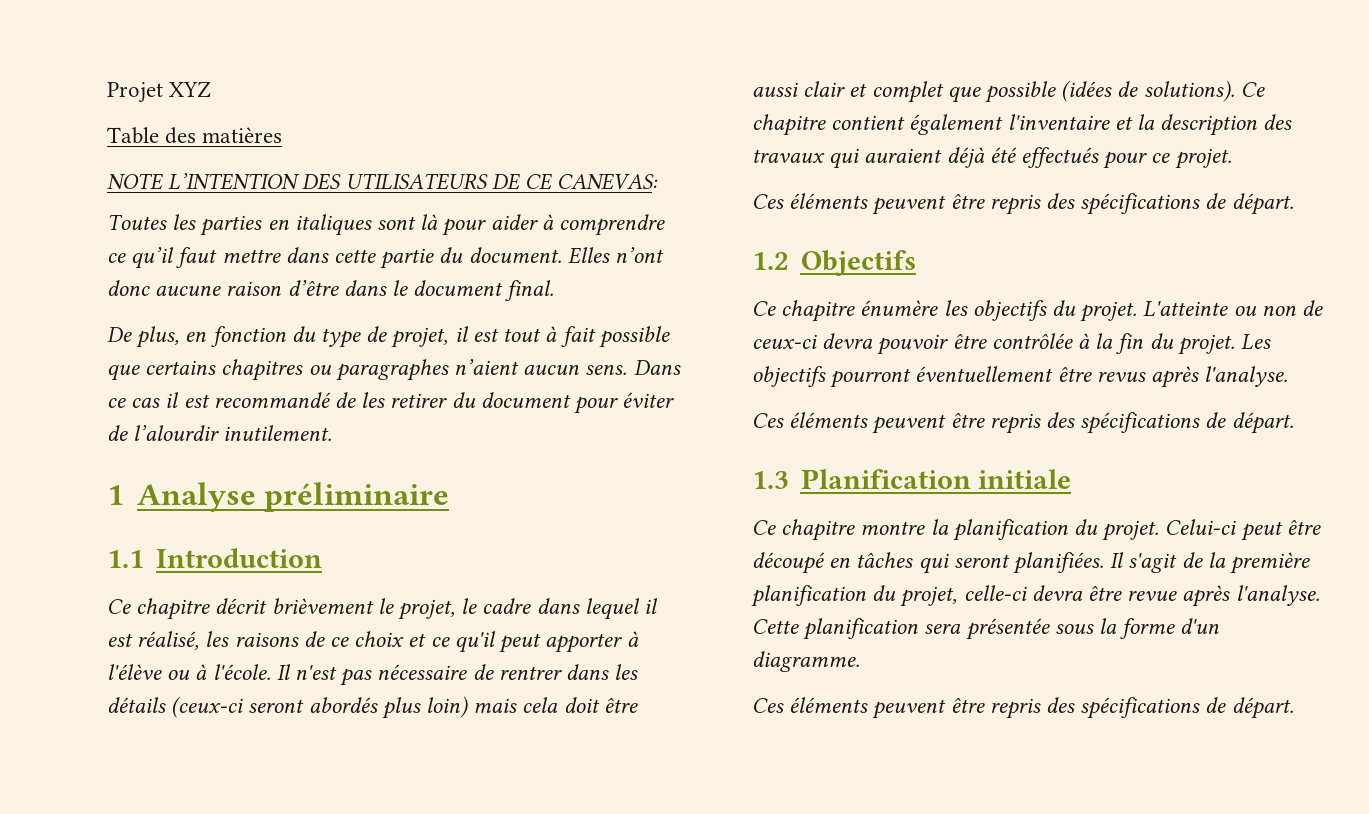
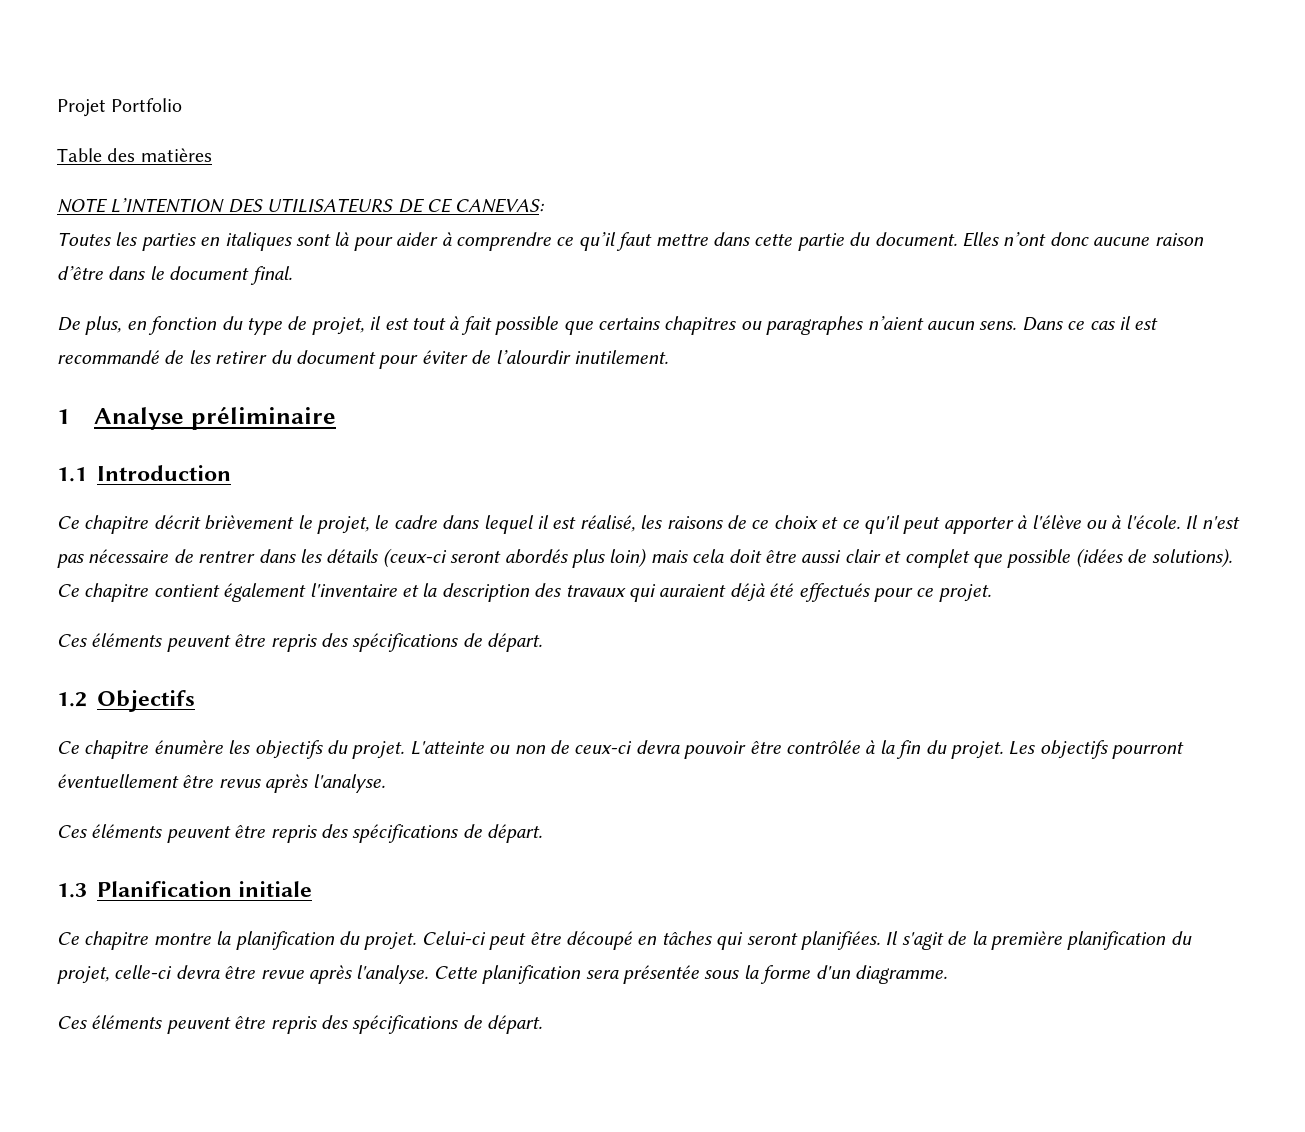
- Projet XYZ
+ Projet Portfolio

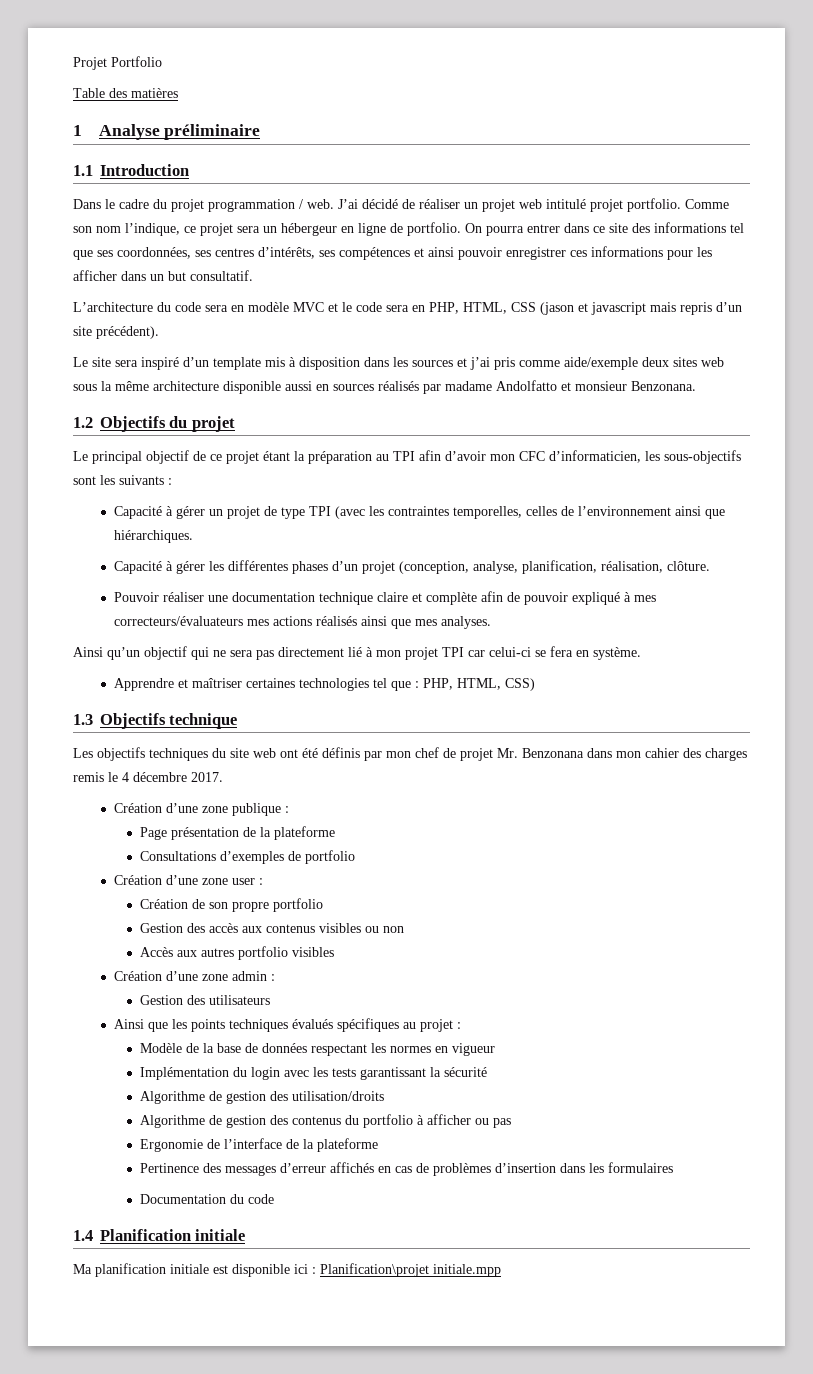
- NOTE L’INTENTION DES UTILISATEURS DE CE CANEVAS:
- Toutes les parties en italiques sont là pour aider à comprendre ce qu’il faut mettre dans cette partie du document. Elles n’ont donc aucune raison d’être dans le document final.
- De plus, en fonction du type de projet, il est tout à fait possible que certains chapitres ou paragraphes n’aient aucun sens. Dans ce cas il est recommandé de les retirer du document pour éviter de l’alourdir inutilement.
- Ce chapitre décrit brièvement le projet, le cadre dans lequel il est réalisé, les raisons de ce choix et ce qu'il peut apporter à l'élève ou à l'école. Il n'est pas nécessaire de rentrer dans les détails (ceux-ci seront abordés plus loin) mais cela doit être aussi clair et complet que possible (idées de solutions). Ce chapitre contient également l'inventaire et la description des travaux qui auraient déjà été effectués pour ce projet.
- Ces éléments peuvent être repris des spécifications de départ.
- 1.2 Objectifs
- Ce chapitre énumère les objectifs du projet. L'atteinte ou non de ceux-ci devra pouvoir être contrôlée à la fin du projet. Les objectifs pourront éventuellement être revus après l'analyse.
- Ces éléments peuvent être repris des spécifications de départ.
- 1.3 Planification initiale
- Ce chapitre montre la planification du projet. Celui-ci peut être découpé en tâches qui seront planifiées. Il s'agit de la première planification du projet, celle-ci devra être revue après l'analyse. Cette planification sera présentée sous la forme d'un diagramme.
- Ces éléments peuvent être repris des spécifications de départ.
+ Dans le cadre du projet programmation / web. J’ai décidé de réaliser un projet web intitulé projet portfolio. Comme son nom l’indique, ce projet sera un hébergeur en ligne de portfolio. On pourra entrer dans ce site des informations tel que ses coordonnées, ses centres d’intérêts, ses compétences et ainsi pouvoir enregistrer ces informations pour les afficher dans un but consultatif.
+ L’architecture du code sera en modèle MVC et le code sera en PHP, HTML, CSS (jason et javascript mais repris d’un site précédent).
+ Le site sera inspiré d’un template mis à disposition dans les sources et j’ai pris comme aide/exemple deux sites web sous la même architecture disponible aussi en sources réalisés par madame Andolfatto et monsieur Benzonana.
+ 1.2 Objectifs du projet
+ Le principal objectif de ce projet étant la préparation au TPI afin d’avoir mon CFC d’informaticien, les sous-objectifs sont les suivants :
+ Capacité à gérer un projet de type TPI (avec les contraintes temporelles, celles de l’environnement ainsi que hiérarchiques.
+ Capacité à gérer les différentes phases d’un projet (conception, analyse, planification, réalisation, clôture.
+ Pouvoir réaliser une documentation technique claire et complète afin de pouvoir expliqué à mes correcteurs/évaluateurs mes actions réalisés ainsi que mes analyses.
+ Ainsi qu’un objectif qui ne sera pas directement lié à mon projet TPI car celui-ci se fera en système.
+ Apprendre et maîtriser certaines technologies tel que : PHP, HTML, CSS)
+ 1.3 Objectifs technique
+ Les objectifs techniques du site web ont été définis par mon chef de projet Mr. Benzonana dans mon cahier des charges remis le 4 décembre 2017.
+ Création d’une zone publique :
+ Page présentation de la plateforme
+ Consultations d’exemples de portfolio
+ Création d’une zone user :
+ Création de son propre portfolio
+ Gestion des accès aux contenus visibles ou non
+ Accès aux autres portfolio visibles
+ Création d’une zone admin :
+ Gestion des utilisateurs
+ Ainsi que les points techniques évalués spécifiques au projet :
+ Modèle de la base de données respectant les normes en vigueur
+ Implémentation du login avec les tests garantissant la sécurité
+ Algorithme de gestion des utilisation/droits
+ Algorithme de gestion des contenus du portfolio à afficher ou pas
+ Ergonomie de l’interface de la plateforme
+ Pertinence des messages d’erreur affichés en cas de problèmes d’insertion dans les formulaires
+ Documentation du code
+ 1.4 Planification initiale
+ Ma planification initiale est disponible ici : Planification\projet initiale.mpp

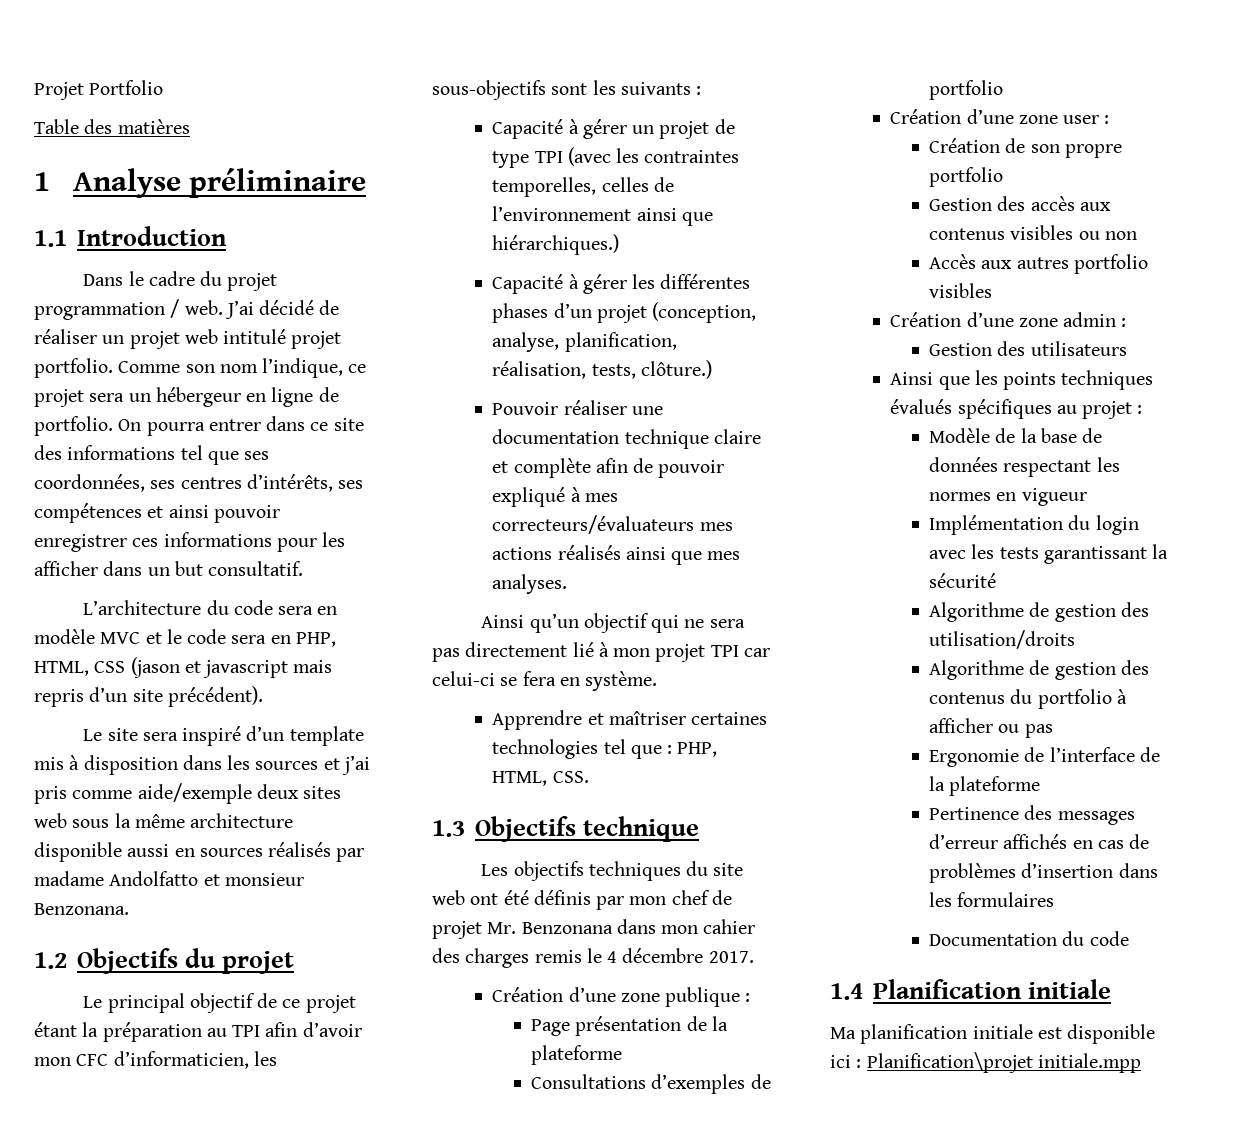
- Capacité à gérer un projet de type TPI (avec les contraintes temporelles, celles de l’environnement ainsi que hiérarchiques.
+ Capacité à gérer un projet de type TPI (avec les contraintes temporelles, celles de l’environnement ainsi que hiérarchiques.)
- Capacité à gérer les différentes phases d’un projet (conception, analyse, planification, réalisation, clôture.
+ Capacité à gérer les différentes phases d’un projet (conception, analyse, planification, réalisation, tests, clôture.)
- Apprendre et maîtriser certaines technologies tel que : PHP, HTML, CSS)
+ Apprendre et maîtriser certaines technologies tel que : PHP, HTML, CSS.

